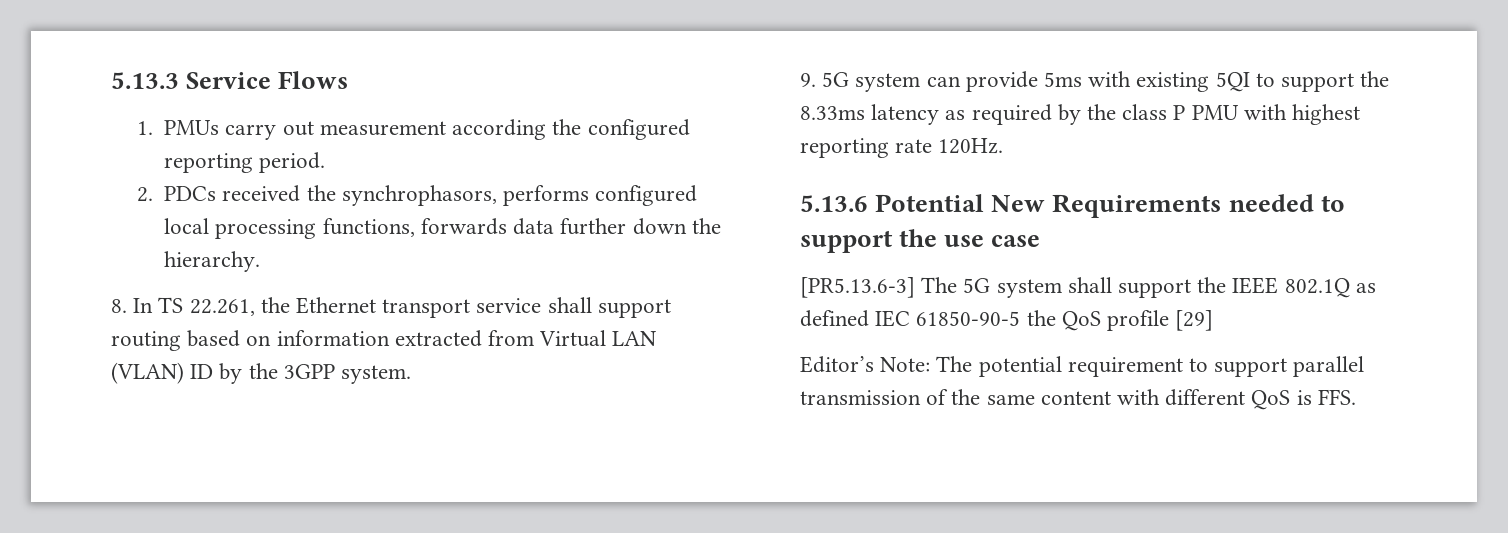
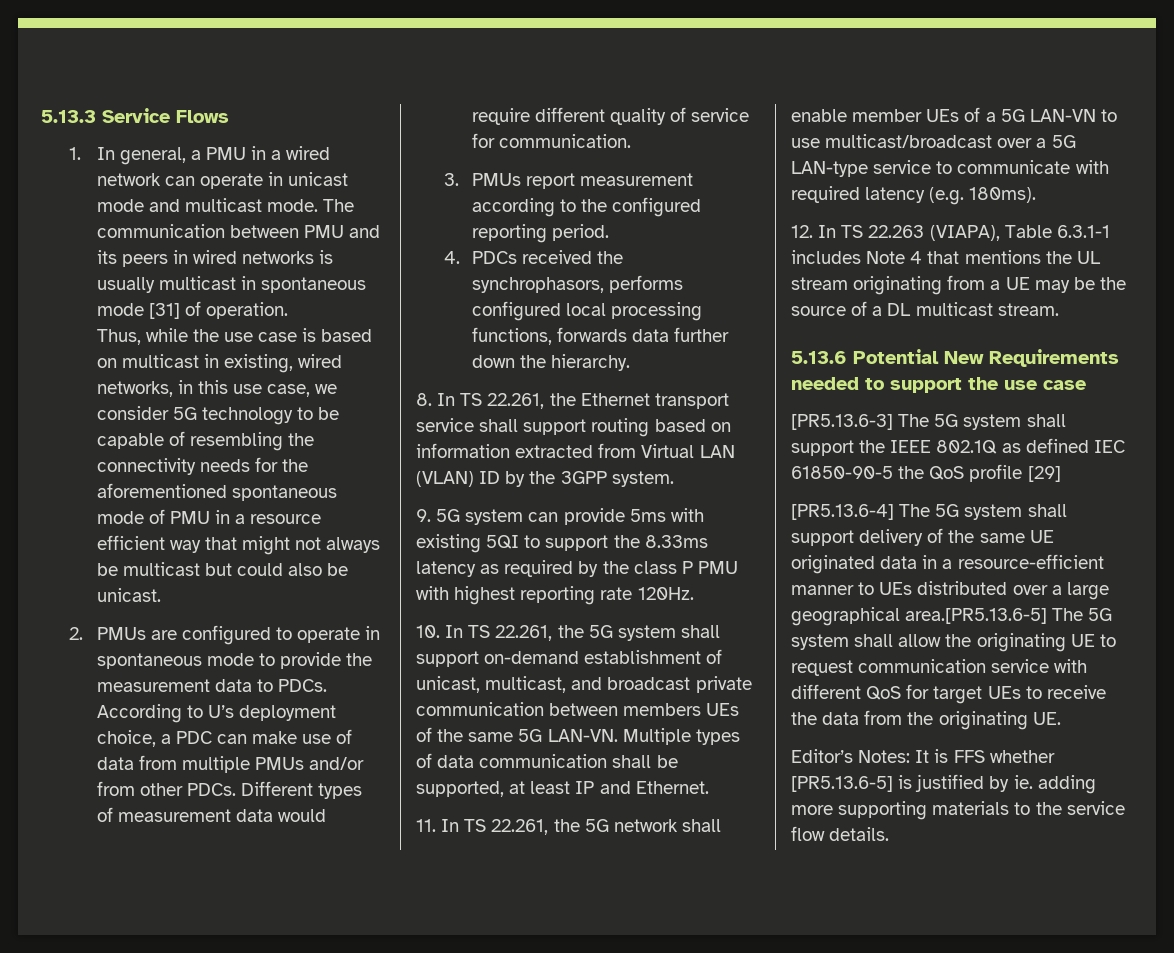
- 1. PMUs carry out measurement according the configured reporting period.
+ 1. In general, a PMU in a wired network can operate in unicast mode and multicast mode. The communication between PMU and its peers in wired networks is usually multicast in spontaneous mode [31] of operation.
+ Thus, while the use case is based on multicast in existing, wired networks, in this use case, we consider 5G technology to be capable of resembling the connectivity needs for the aforementioned spontaneous mode of PMU in a resource efficient way that might not always be multicast but could also be unicast.
+ 2. PMUs are configured to operate in spontaneous mode to provide the measurement data to PDCs. According to U’s deployment choice, a PDC can make use of data from multiple PMUs and/or from other PDCs. Different types of measurement data would require different quality of service for communication.
+ 3. PMUs report measurement according to the configured reporting period.
- 2. PDCs received the synchrophasors, performs configured local processing functions, forwards data further down the hierarchy.
+ 4. PDCs received the synchrophasors, performs configured local processing functions, forwards data further down the hierarchy.
+ 10. In TS 22.261, the 5G system shall support on-demand establishment of unicast, multicast, and broadcast private communication between members UEs of the same 5G LAN-VN. Multiple types of data communication shall be supported, at least IP and Ethernet.
+ 11. In TS 22.261, the 5G network shall enable member UEs of a 5G LAN-VN to use multicast/broadcast over a 5G LAN-type service to communicate with required latency (e.g. 180ms).
+ 12. In TS 22.263 (VIAPA), Table 6.3.1-1 includes Note 4 that mentions the UL stream originating from a UE may be the source of a DL multicast stream.
- Editor’s Note: The potential requirement to support parallel transmission of the same content with different QoS is FFS.
+ [PR5.13.6-4] The 5G system shall support delivery of the same UE originated data in a resource-efficient manner to UEs distributed over a large geographical area.[PR5.13.6-5] The 5G system shall allow the originating UE to request communication service with different QoS for target UEs to receive the data from the originating UE.
+ Editor’s Notes: It is FFS whether [PR5.13.6-5] is justified by ie. adding more supporting materials to the service flow details.

